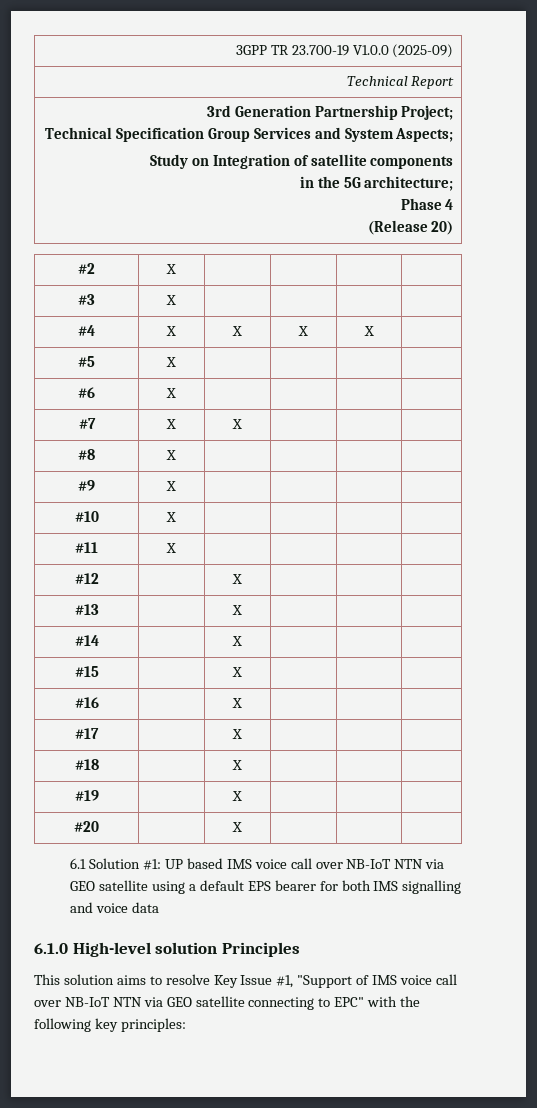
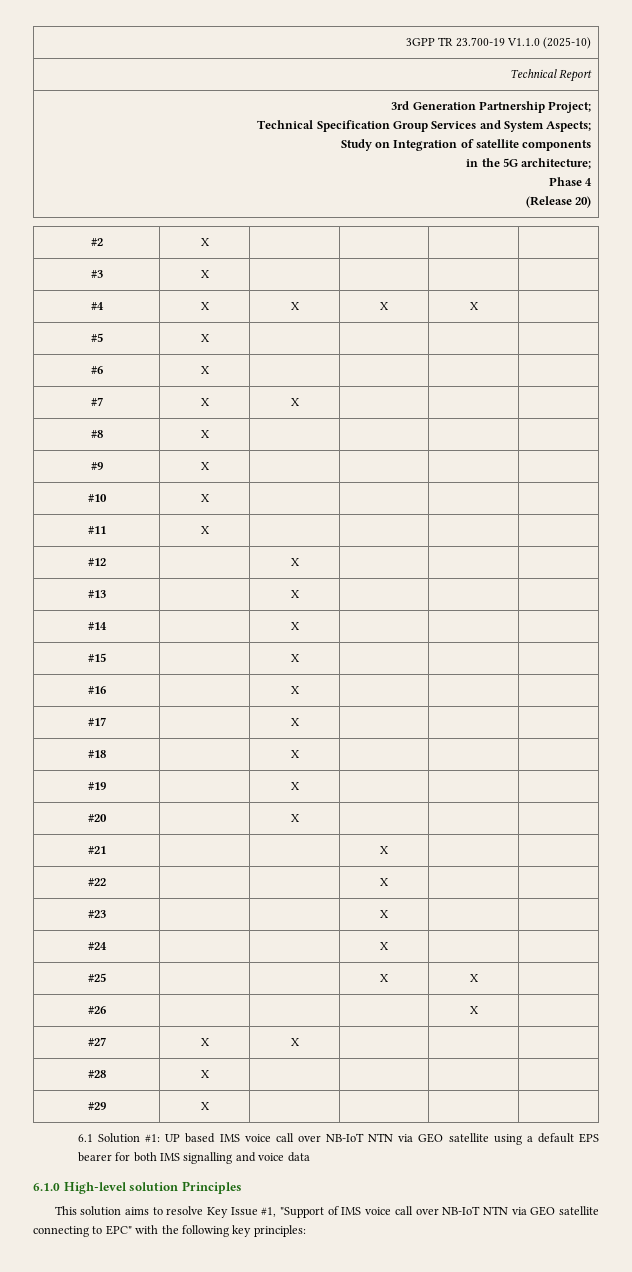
- 3GPP TR 23.700-19 V1.0.0 (2025-09)
+ 3GPP TR 23.700-19 V1.1.0 (2025-10)
+ #21 | | | X | |
+ #22 | | | X | |
+ #23 | | | X | |
+ #24 | | | X | |
+ #25 | | | X | X |
+ #26 | | | | X |
+ #27 | X | X | | |
+ #28 | X | | | |
+ #29 | X | | | |

